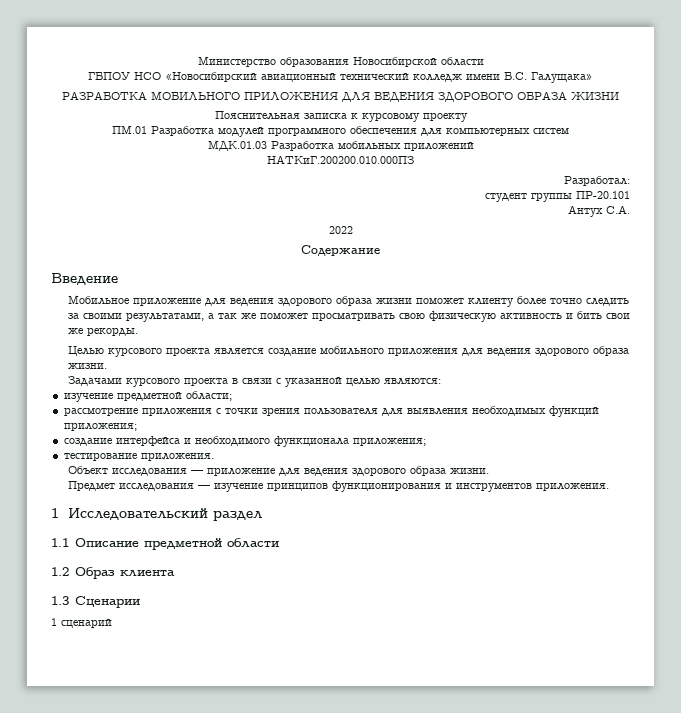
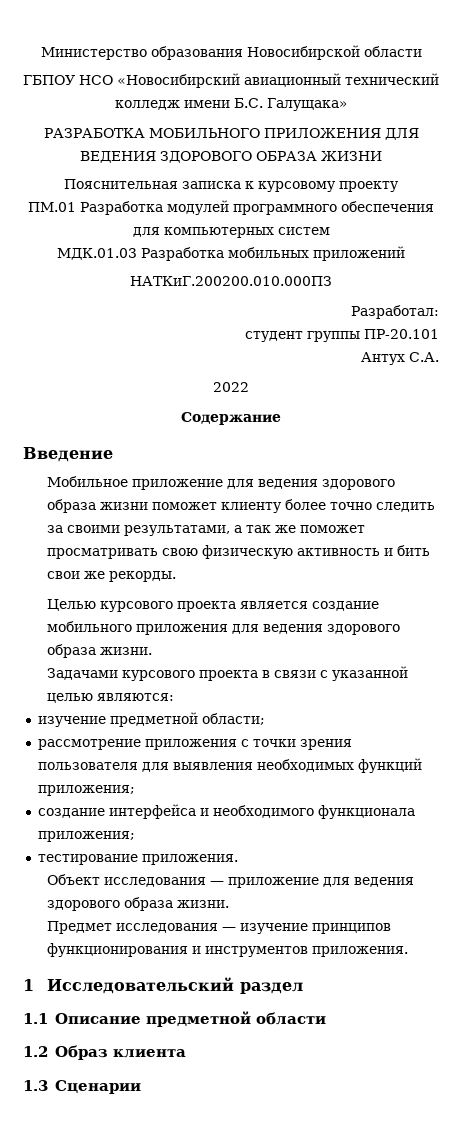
- 1 сценарий

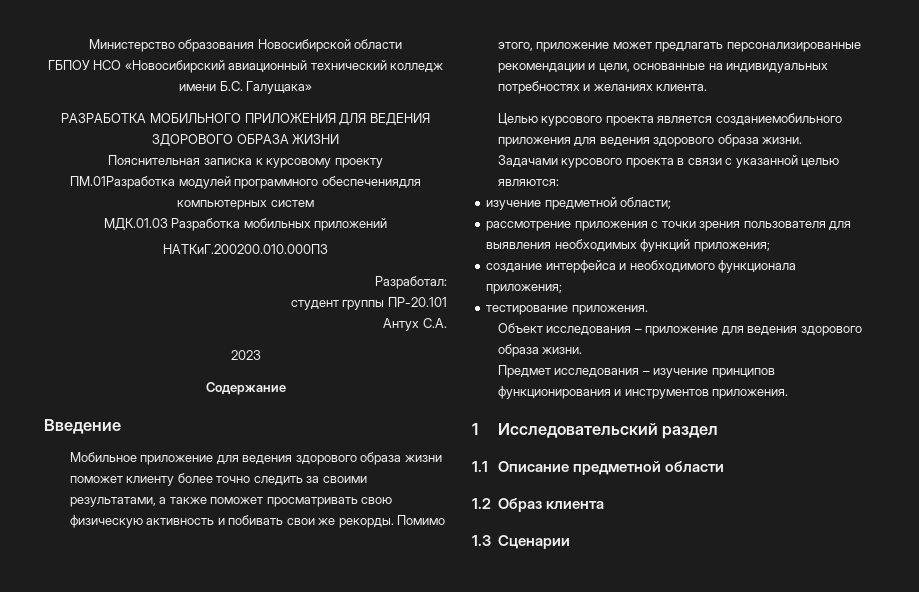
- ПМ.01 Разработка модулей программного обеспечения для компьютерных систем
+ ПМ.01Разработка модулей программного обеспечениядля компьютерных систем
- 2022
+ 2023
- Мобильное приложение для ведения здорового образа жизни поможет клиенту более точно следить за своими результатами, а так же поможет просматривать свою физическую активность и бить свои же рекорды.
+ Мобильное приложение для ведения здорового образа жизни поможет клиенту более точно следить за своими результатами, а также поможет просматривать свою физическую активность и побивать свои же рекорды. Помимо этого, приложение может предлагать персонализированные рекомендации и цели, основанные на индивидуальных потребностях и желаниях клиента.
- Целью курсового проекта является создание мобильного приложения для ведения здорового образа жизни.
+ Целью курсового проекта является созданиемобильного приложения для ведения здорового образа жизни.
- Объект исследования — приложение для ведения здорового образа жизни.
+ Объект исследования – приложение для ведения здорового образа жизни.
- Предмет исследования — изучение принципов функционирования и инструментов приложения.
+ Предмет исследования – изучение принципов функционирования и инструментов приложения.

